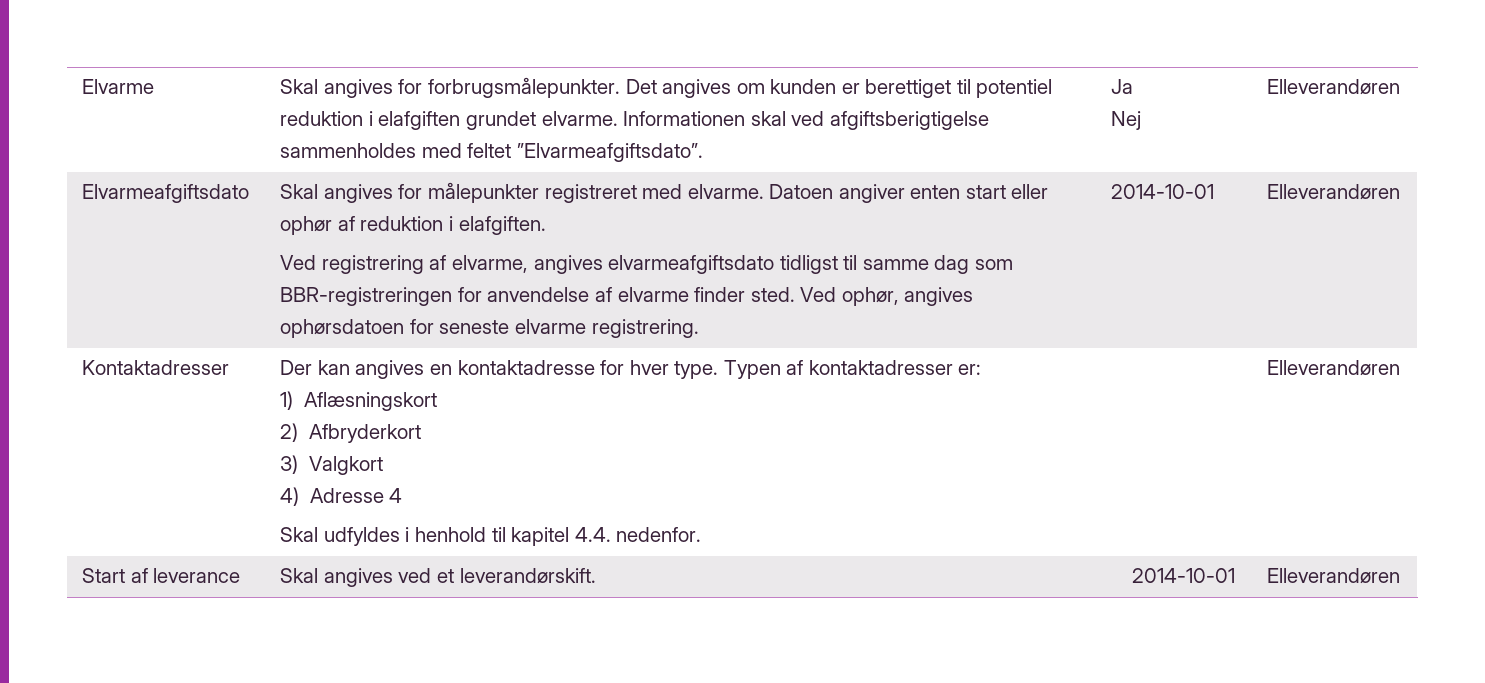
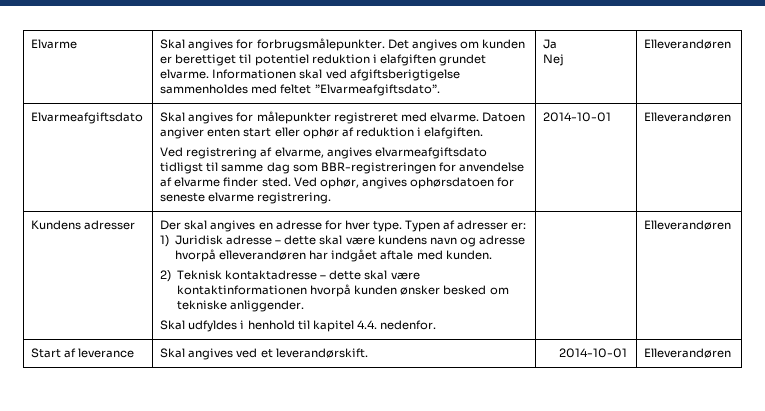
- Kontaktadresser
+ Kundens adresser
- Der kan angives en kontaktadresse for hver type.
+ Der skal angives en adresse for hver type.
- Typen af kontaktadresser er:
+ Typen af adresser er:
- 1) Aflæsningskort
- 2) Afbryderkort
- 3) Valgkort
- 4) Adresse 4
+ 1) Juridisk adresse – dette skal være kundens navn og adresse hvorpå elleverandøren har indgået aftale med kunden.
+ 2) Teknisk kontaktadresse – dette skal være kontaktinformationen hvorpå kunden ønsker besked om tekniske anliggender.

